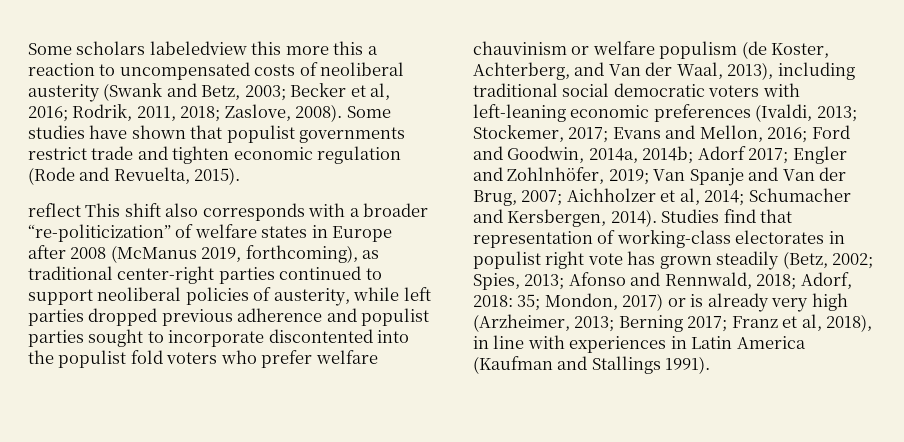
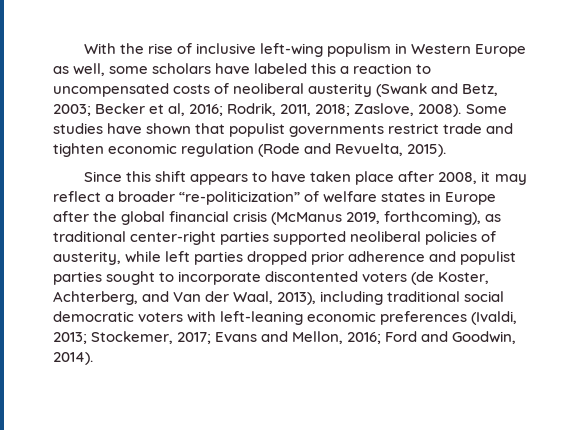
- Some scholars labeledview this more this a reaction to uncompensated costs of neoliberal austerity (Swank and Betz, 2003; Becker et al, 2016; Rodrik, 2011, 2018; Zaslove, 2008).
+ With the rise of inclusive left-wing populism in Western Europe as well, some scholars have labeled this a reaction to uncompensated costs of neoliberal austerity (Swank and Betz, 2003; Becker et al, 2016; Rodrik, 2011, 2018; Zaslove, 2008).
- reflect This shift also corresponds with a broader “re-politicization” of welfare states in Europe after 2008 (McManus 2019, forthcoming), as traditional center-right parties continued to support neoliberal policies of austerity, while left parties dropped previous adherence and populist parties sought to incorporate discontented into the populist fold voters who prefer welfare chauvinism or welfare populism (de Koster, Achterberg, and Van der Waal, 2013), including traditional social democratic voters with left-leaning economic preferences (Ivaldi, 2013; Stockemer, 2017; Evans and Mellon, 2016; Ford and Goodwin, 2014a, 2014b; Adorf 2017; Engler and Zohlnhöfer, 2019; Van Spanje and Van der Brug, 2007; Aichholzer et al, 2014; Schumacher and Kersbergen, 2014). Studies find that representation of working-class electorates in populist right vote has grown steadily (Betz, 2002; Spies, 2013; Afonso and Rennwald, 2018; Adorf, 2018: 35; Mondon, 2017) or is already very high (Arzheimer, 2013; Berning 2017; Franz et al, 2018), in line with experiences in Latin America (Kaufman and Stallings 1991).
+ Since this shift appears to have taken place after 2008, it may reflect a broader “re-politicization” of welfare states in Europe after the global financial crisis (McManus 2019, forthcoming), as traditional center-right parties supported neoliberal policies of austerity, while left parties dropped prior adherence and populist parties sought to incorporate discontented voters (de Koster, Achterberg, and Van der Waal, 2013), including traditional social democratic voters with left-leaning economic preferences (Ivaldi, 2013; Stockemer, 2017; Evans and Mellon, 2016; Ford and Goodwin, 2014).

